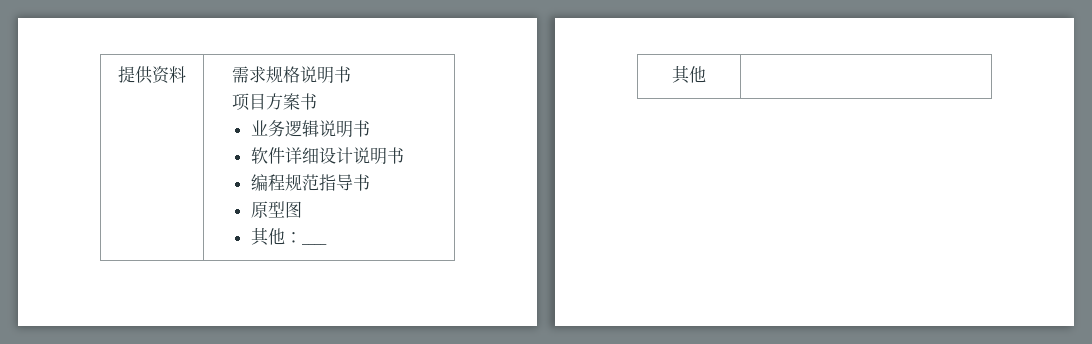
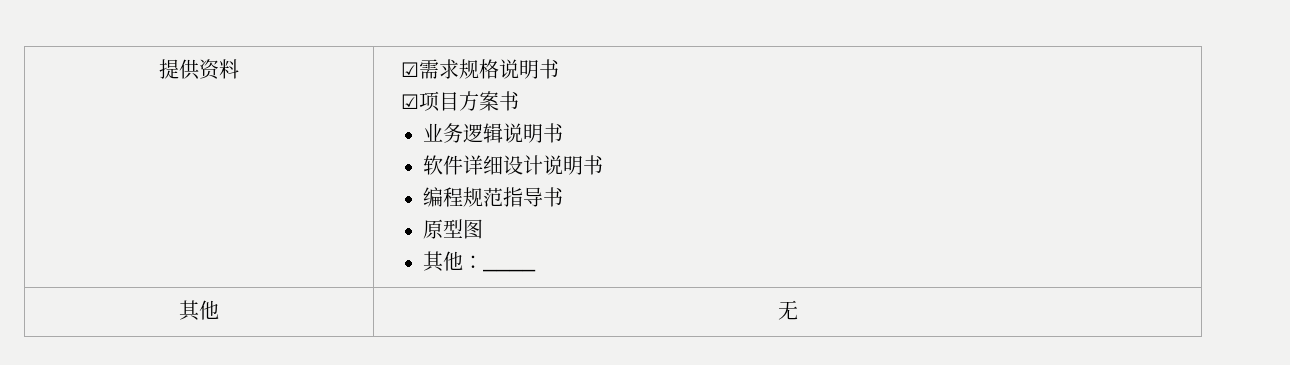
- 提供资料 | 需求规格说明书
- 项目方案书
+ 提供资料 | ☑需求规格说明书
+ ☑项目方案书
- 其他 |
+ 其他 | 无

